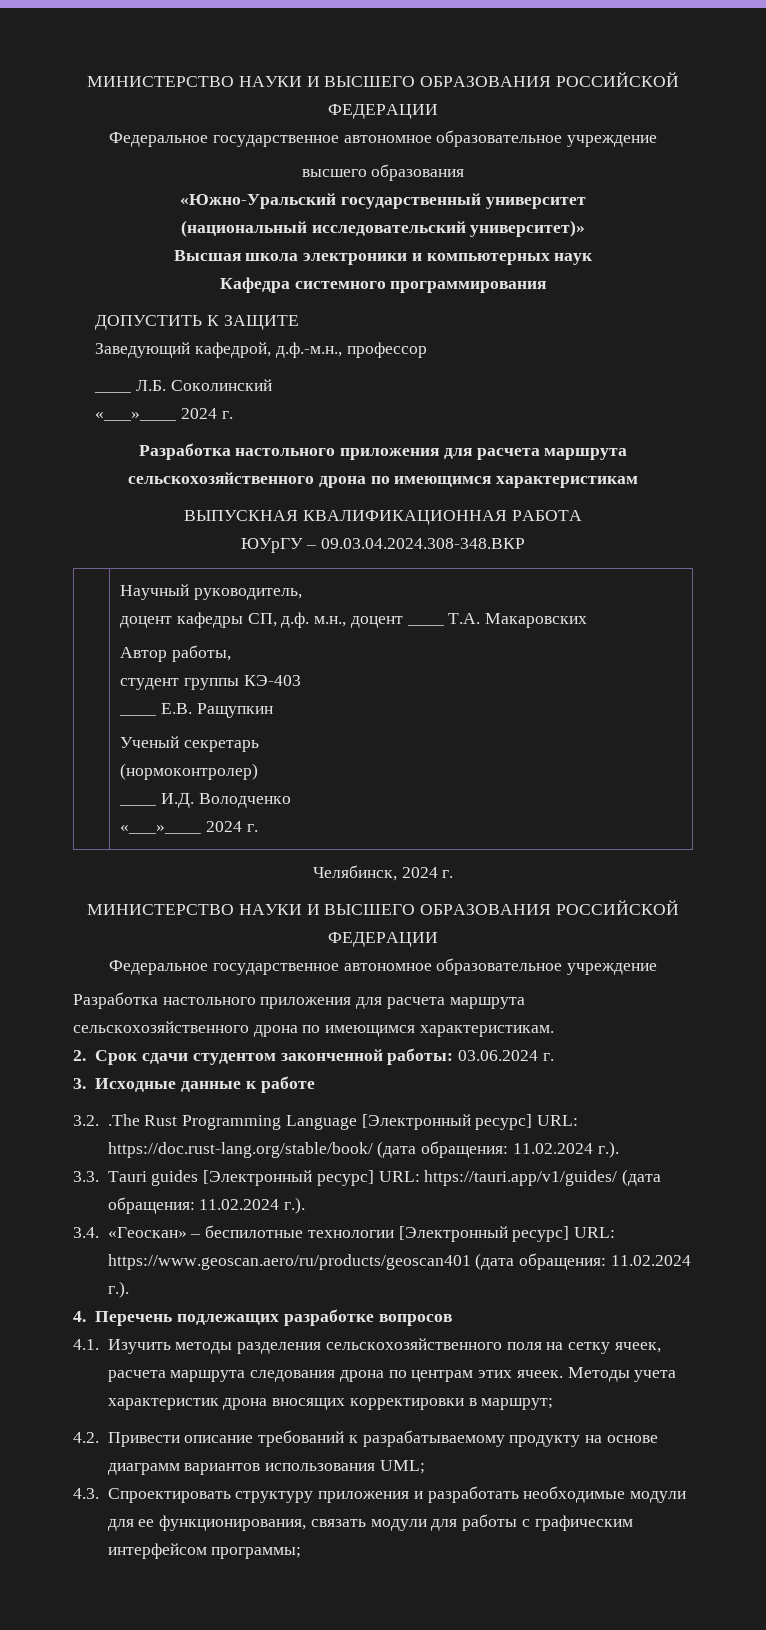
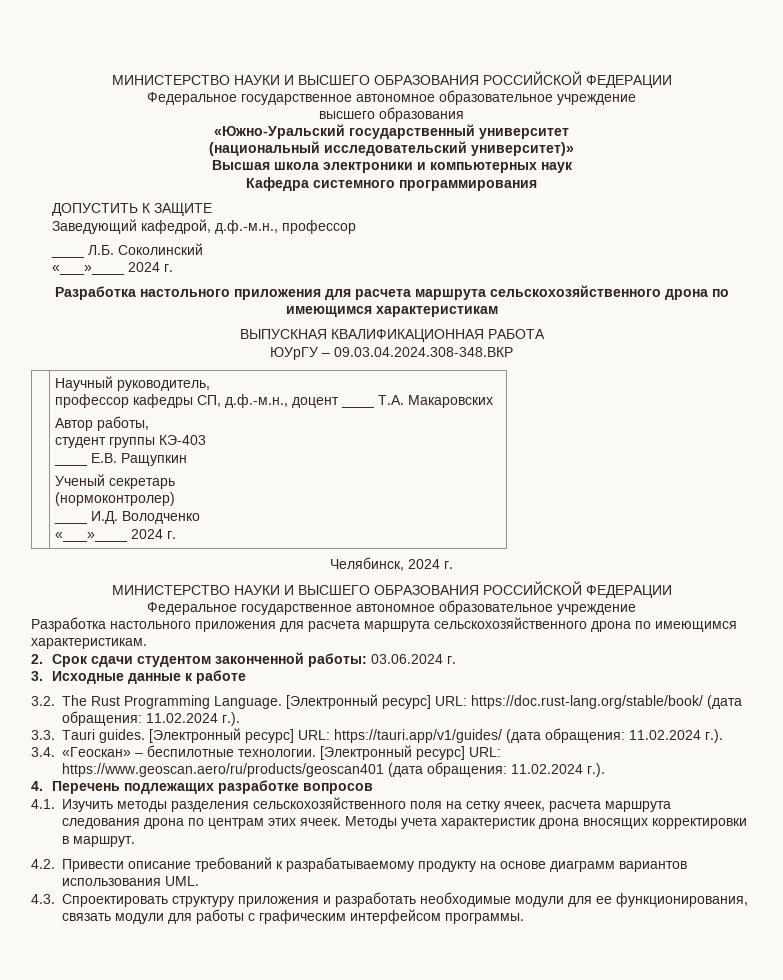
  | Научный руководитель,
- доцент кафедры СП, д.ф. м.н., доцент ____ Т.А. Макаровских
+ профессор кафедры СП, д.ф.-м.н., доцент ____ Т.А. Макаровских
- 3.2. .The Rust Programming Language [Электронный ресурс] URL: https://doc.rust-lang.org/stable/book/ (дата обращения: 11.02.2024 г.).
+ 3.2. The Rust Programming Language. [Электронный ресурс] URL: https://doc.rust-lang.org/stable/book/ (дата обращения: 11.02.2024 г.).
- 3.3. Tauri guides [Электронный ресурс] URL: https://tauri.app/v1/guides/ (дата обращения: 11.02.2024 г.).
+ 3.3. Tauri guides. [Электронный ресурс] URL: https://tauri.app/v1/guides/ (дата обращения: 11.02.2024 г.).
- 3.4. «Геоскан» – беспилотные технологии [Электронный ресурс] URL: https://www.geoscan.aero/ru/products/geoscan401 (дата обращения: 11.02.2024 г.).
+ 3.4. «Геоскан» – беспилотные технологии. [Электронный ресурс] URL: https://www.geoscan.aero/ru/products/geoscan401 (дата обращения: 11.02.2024 г.).
- Методы учета характеристик дрона вносящих корректировки в маршрут;
+ Методы учета характеристик дрона вносящих корректировки в маршрут.
- 4.2. Привести описание требований к разрабатываемому продукту на основе диаграмм вариантов использования UML;
+ 4.2. Привести описание требований к разрабатываемому продукту на основе диаграмм вариантов использования UML.
- 4.3. Спроектировать структуру приложения и разработать необходимые модули для ее функционирования, связать модули для работы с графическим интерфейсом программы;
+ 4.3. Спроектировать структуру приложения и разработать необходимые модули для ее функционирования, связать модули для работы с графическим интерфейсом программы.

